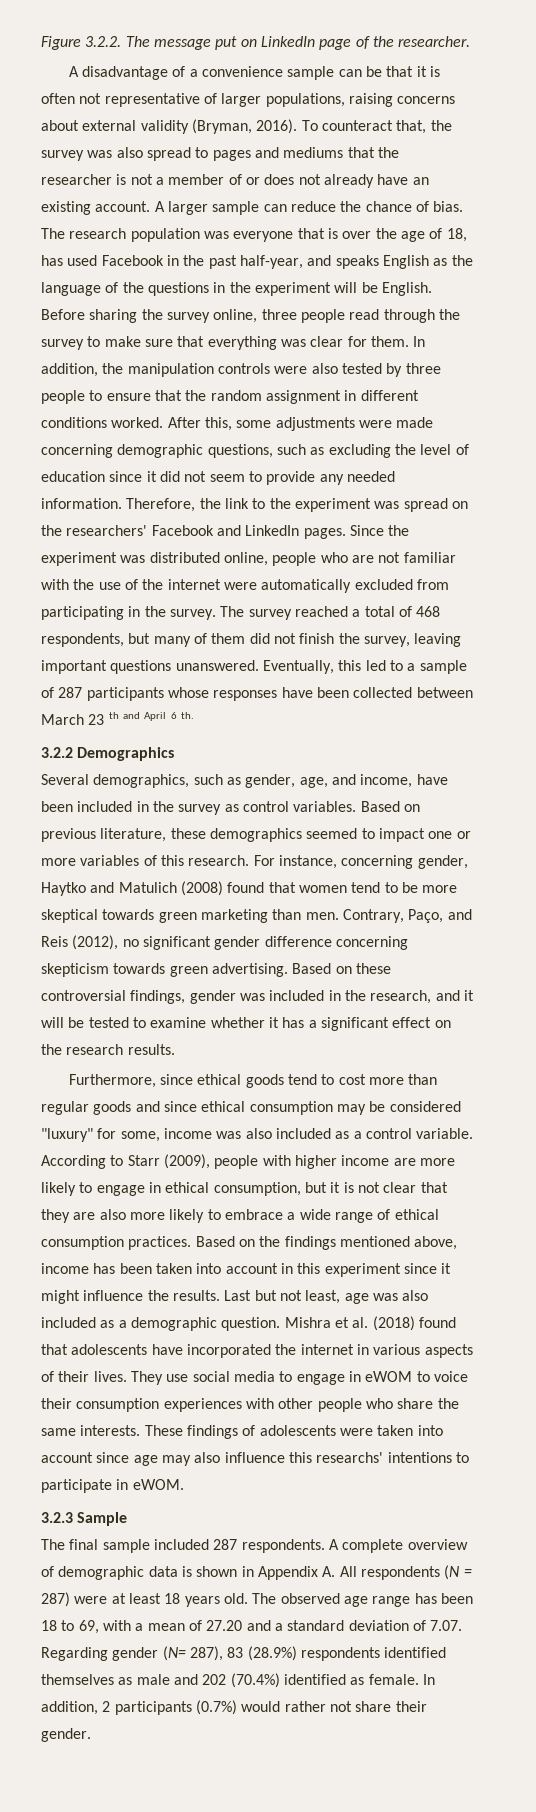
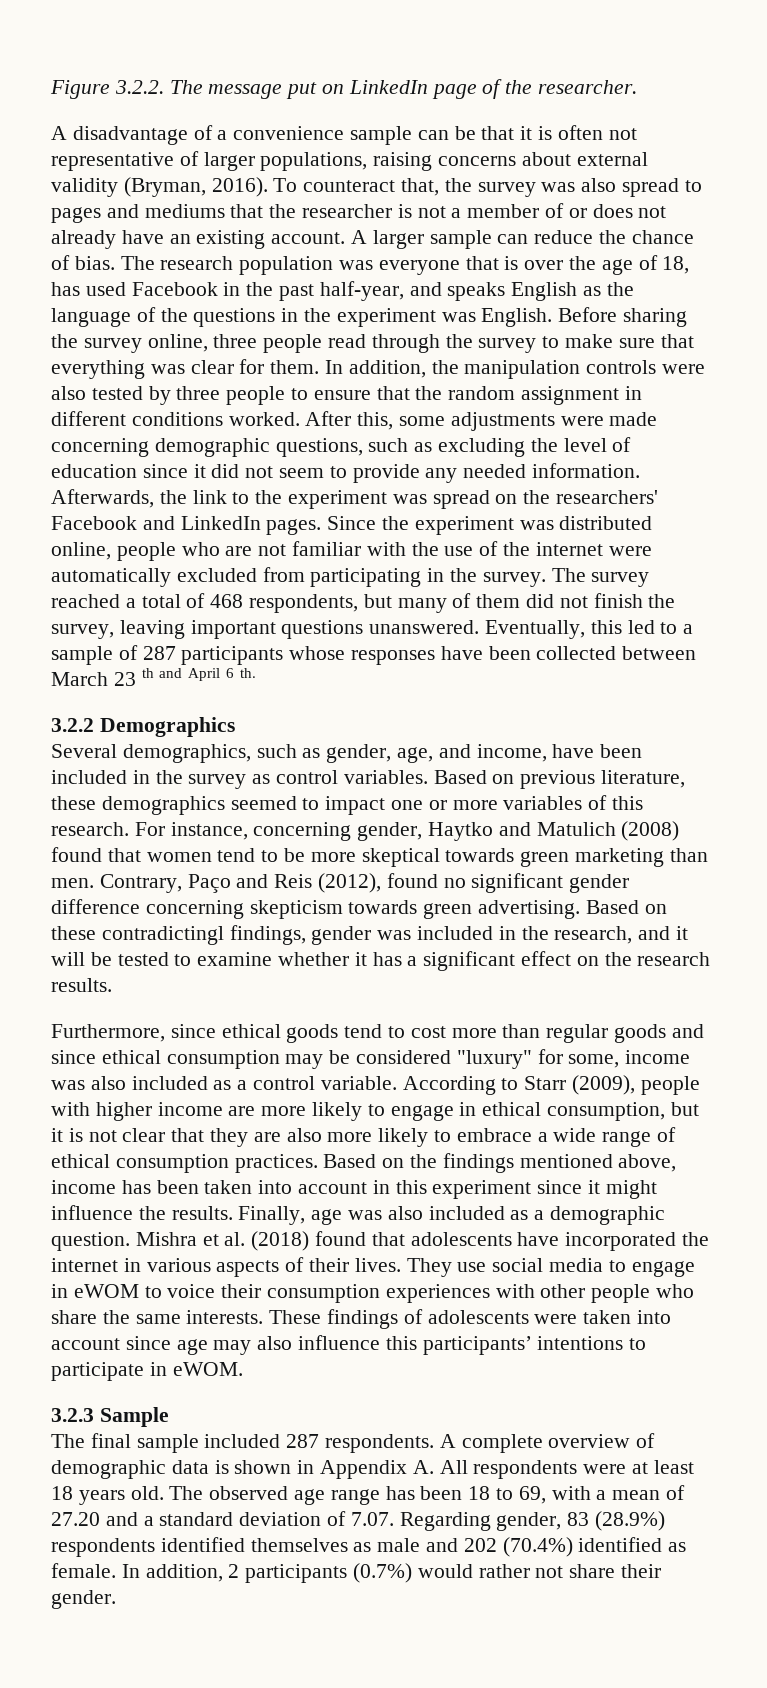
- The research population was everyone that is over the age of 18, has used Facebook in the past half-year, and speaks English as the language of the questions in the experiment will be English.
+ The research population was everyone that is over the age of 18, has used Facebook in the past half-year, and speaks English as the language of the questions in the experiment was English.
- Therefore, the link to the experiment was spread on the researchers' Facebook and LinkedIn pages.
+ Afterwards, the link to the experiment was spread on the researchers' Facebook and LinkedIn pages.
- Contrary, Paço, and Reis (2012), no significant gender difference concerning skepticism towards green advertising.
+ Contrary, Paço and Reis (2012), found no significant gender difference concerning skepticism towards green advertising.
- Based on these controversial findings, gender was included in the research, and it will be tested to examine whether it has a significant effect on the research results.
+ Based on these contradictingl findings, gender was included in the research, and it will be tested to examine whether it has a significant effect on the research results.
- Last but not least, age was also included as a demographic question.
+ Finally, age was also included as a demographic question.
- These findings of adolescents were taken into account since age may also influence this researchs' intentions to participate in eWOM.
+ These findings of adolescents were taken into account since age may also influence this participants’ intentions to participate in eWOM.
- A complete overview of demographic data is shown in Appendix A. All respondents (N = 287) were at least 18 years old.
+ A complete overview of demographic data is shown in Appendix A. All respondents were at least 18 years old.
- The observed age range has been 18 to 69, with a mean of 27.20 and a standard deviation of 7.07. Regarding gender (N= 287), 83 (28.9%) respondents identified themselves as male and 202 (70.4%) identified as female.
+ The observed age range has been 18 to 69, with a mean of 27.20 and a standard deviation of 7.07. Regarding gender, 83 (28.9%) respondents identified themselves as male and 202 (70.4%) identified as female.

